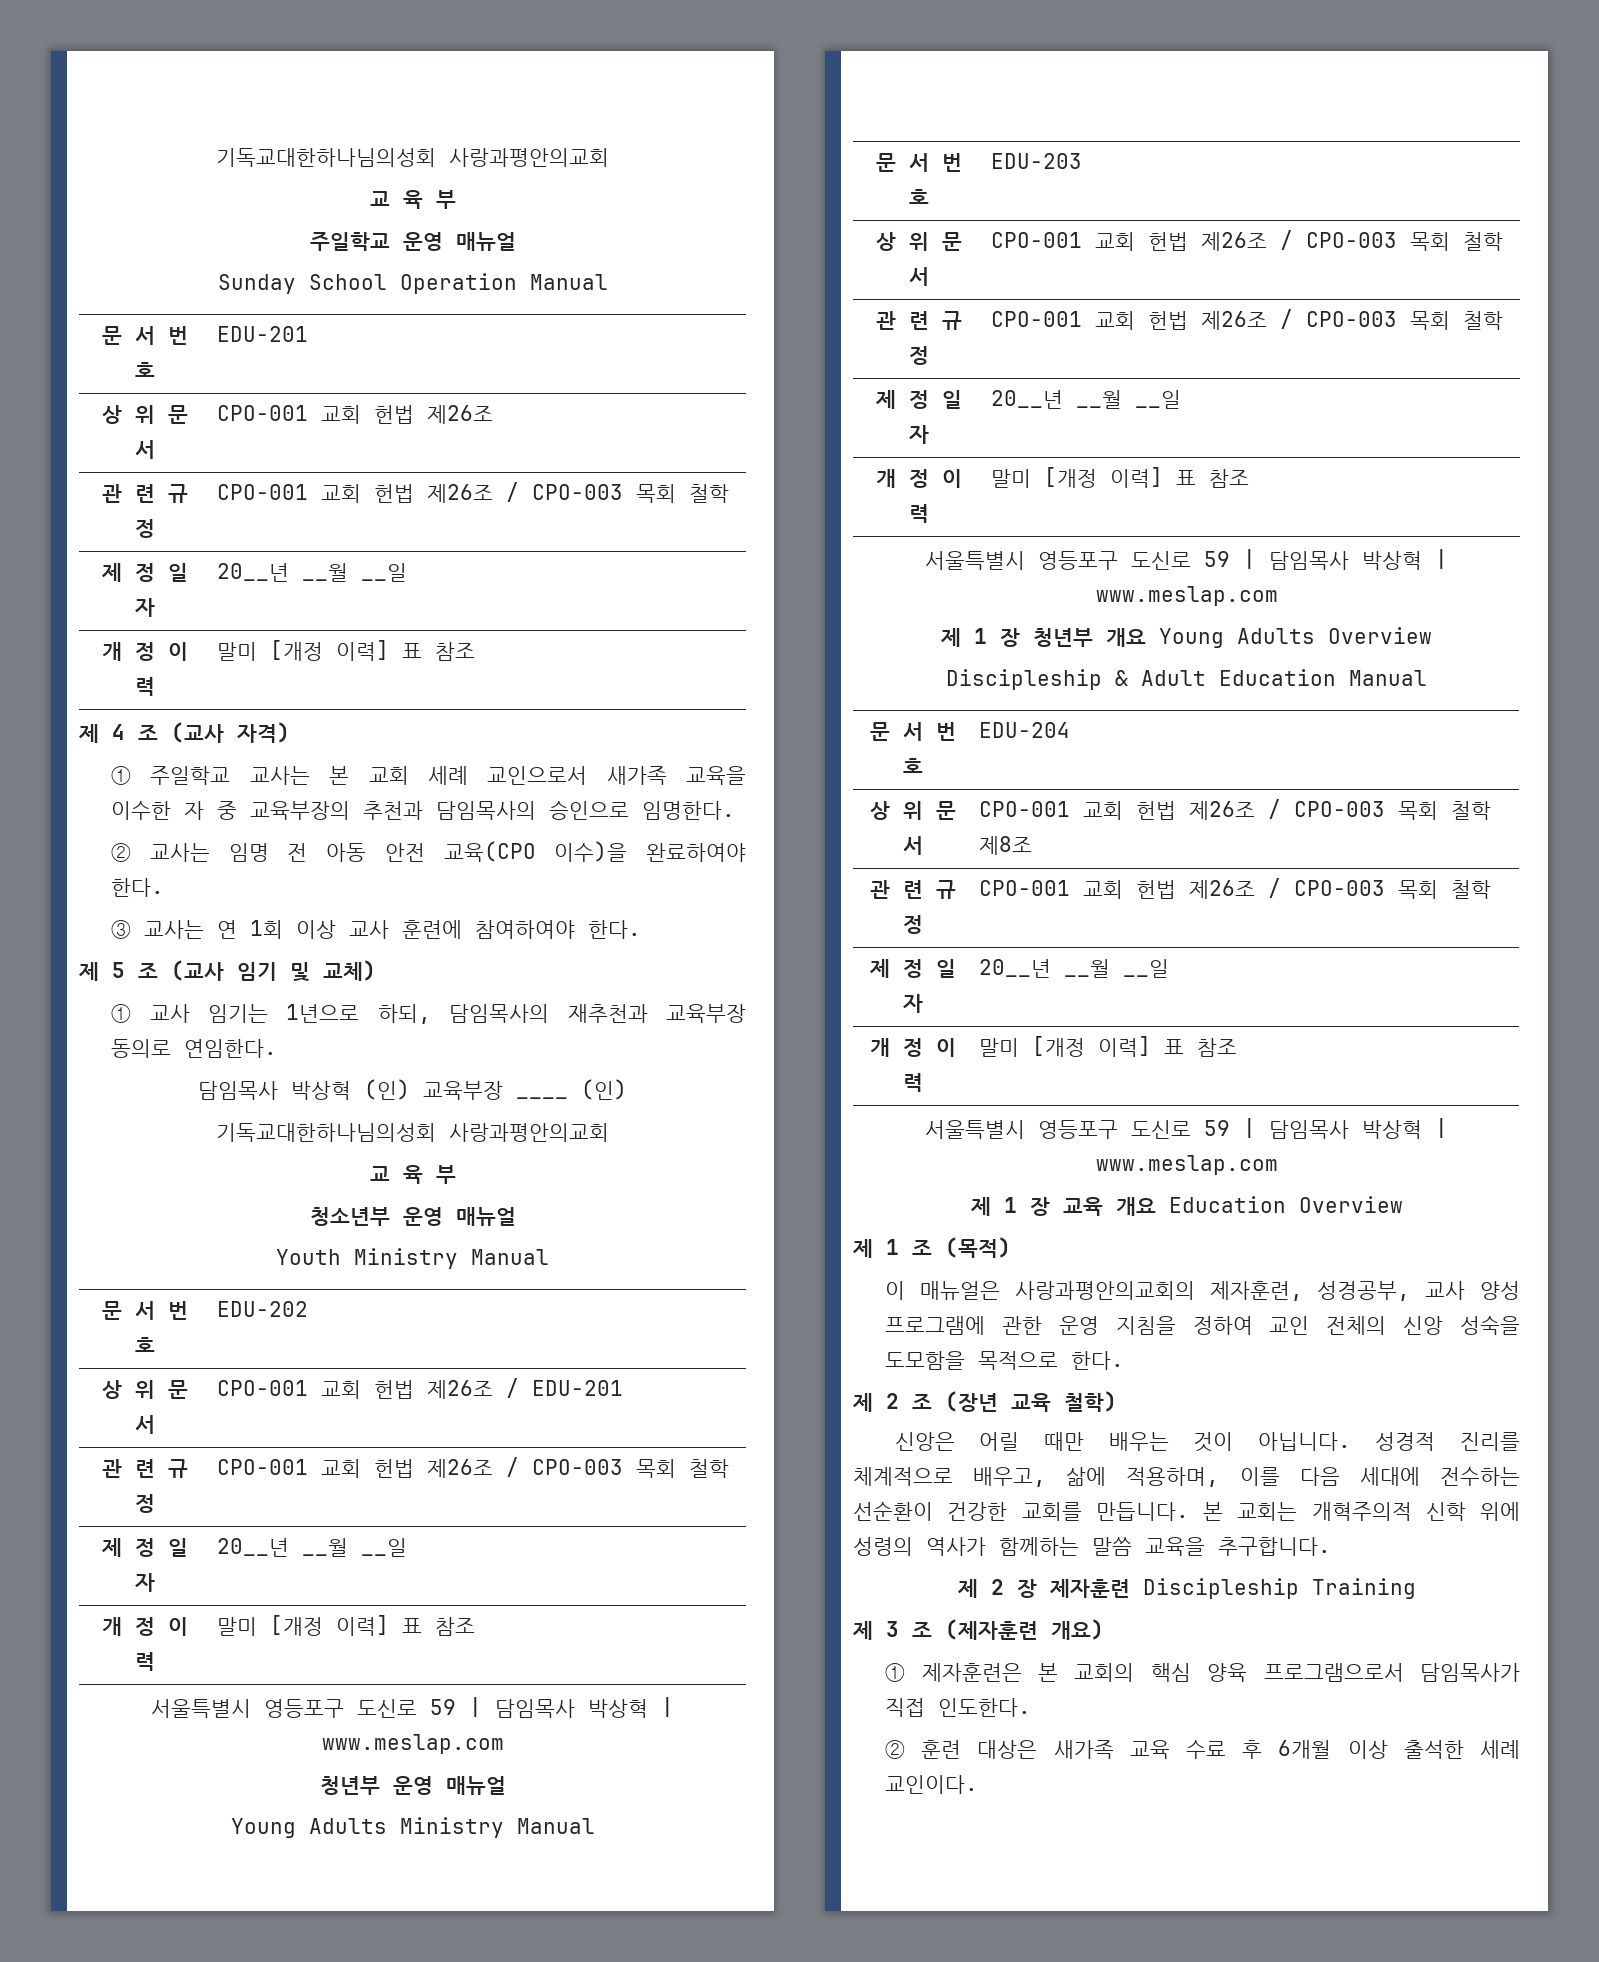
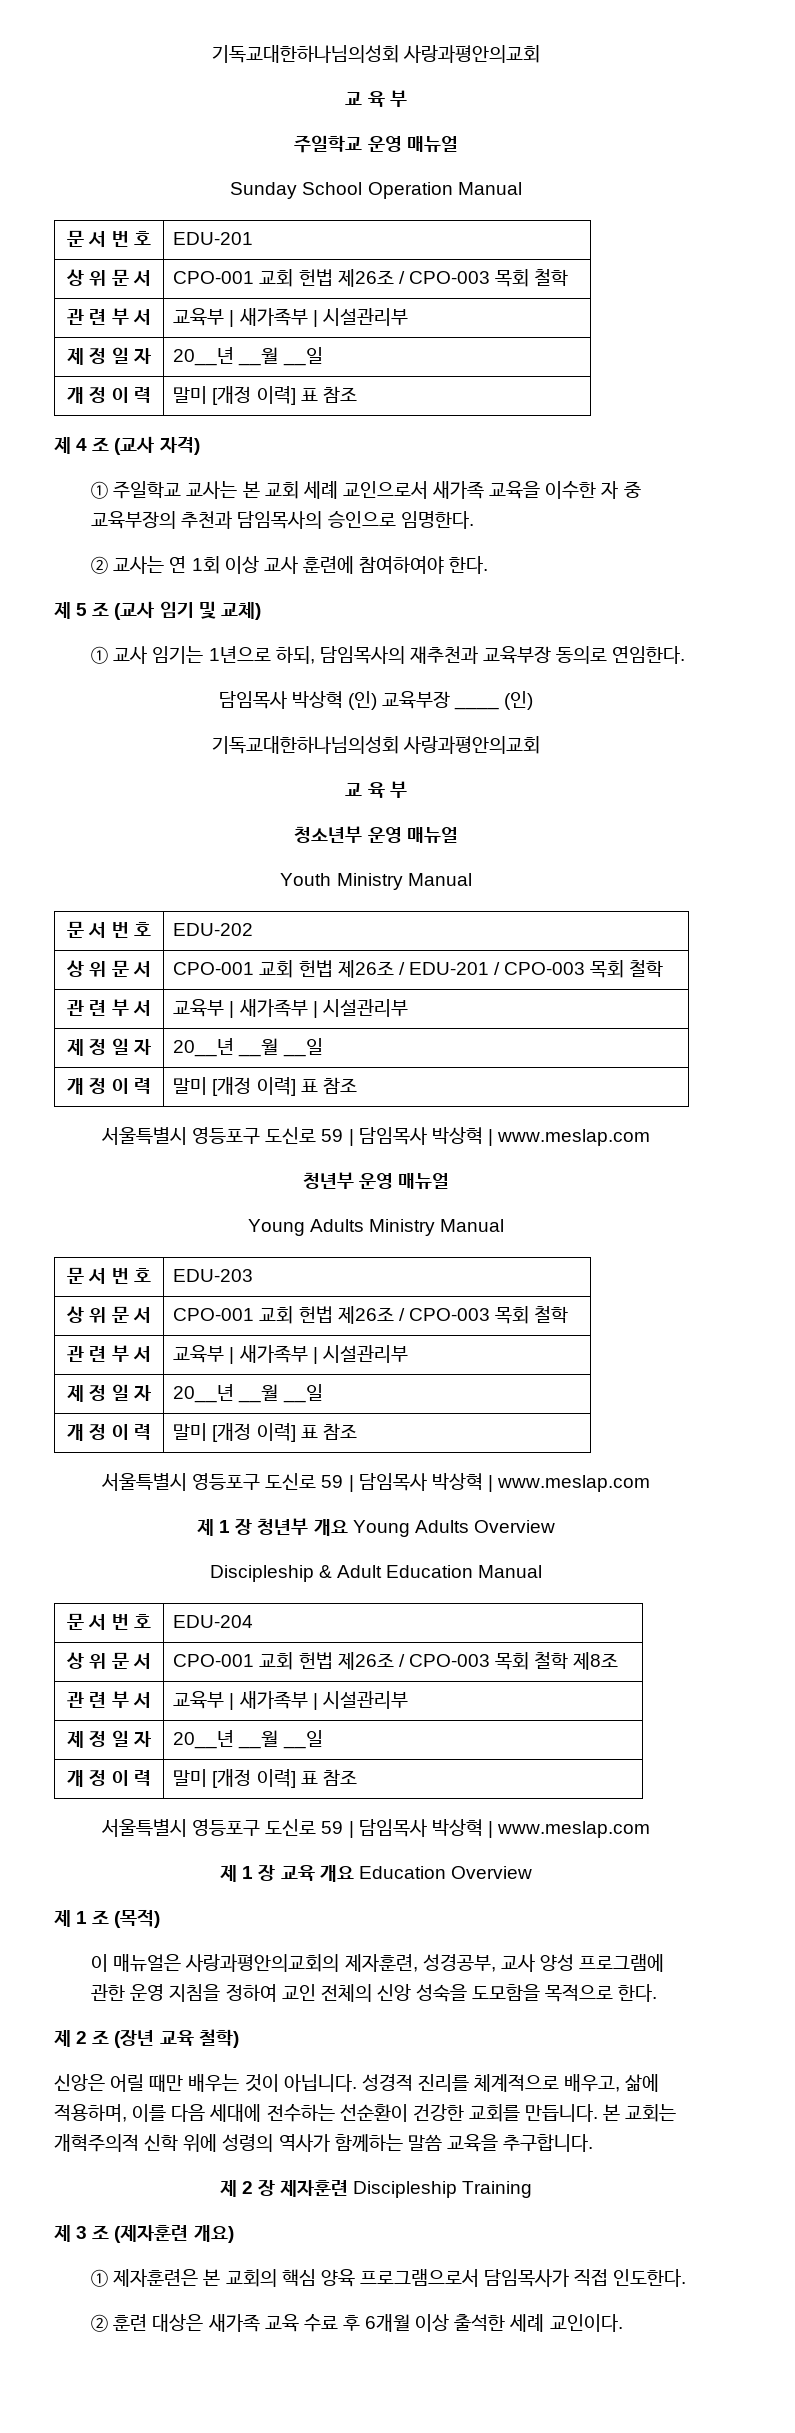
  문 서 번 호 | EDU-201
- 상 위 문 서 | CPO-001 교회 헌법 제26조
- 관 련 규 정 | CPO-001 교회 헌법 제26조 / CPO-003 목회 철학
+ 상 위 문 서 | CPO-001 교회 헌법 제26조 / CPO-003 목회 철학
+ 관 련 부 서 | 교육부 | 새가족부 | 시설관리부
- ② 교사는 임명 전 아동 안전 교육(CPO 이수)을 완료하여야 한다.
- ③ 교사는 연 1회 이상 교사 훈련에 참여하여야 한다.
+ ② 교사는 연 1회 이상 교사 훈련에 참여하여야 한다.
- 상 위 문 서 | CPO-001 교회 헌법 제26조 / EDU-201
- 관 련 규 정 | CPO-001 교회 헌법 제26조 / CPO-003 목회 철학
+ 상 위 문 서 | CPO-001 교회 헌법 제26조 / EDU-201 / CPO-003 목회 철학
+ 관 련 부 서 | 교육부 | 새가족부 | 시설관리부
  문 서 번 호 | EDU-203
  상 위 문 서 | CPO-001 교회 헌법 제26조 / CPO-003 목회 철학
- 관 련 규 정 | CPO-001 교회 헌법 제26조 / CPO-003 목회 철학
+ 관 련 부 서 | 교육부 | 새가족부 | 시설관리부
  상 위 문 서 | CPO-001 교회 헌법 제26조 / CPO-003 목회 철학 제8조
- 관 련 규 정 | CPO-001 교회 헌법 제26조 / CPO-003 목회 철학
+ 관 련 부 서 | 교육부 | 새가족부 | 시설관리부

